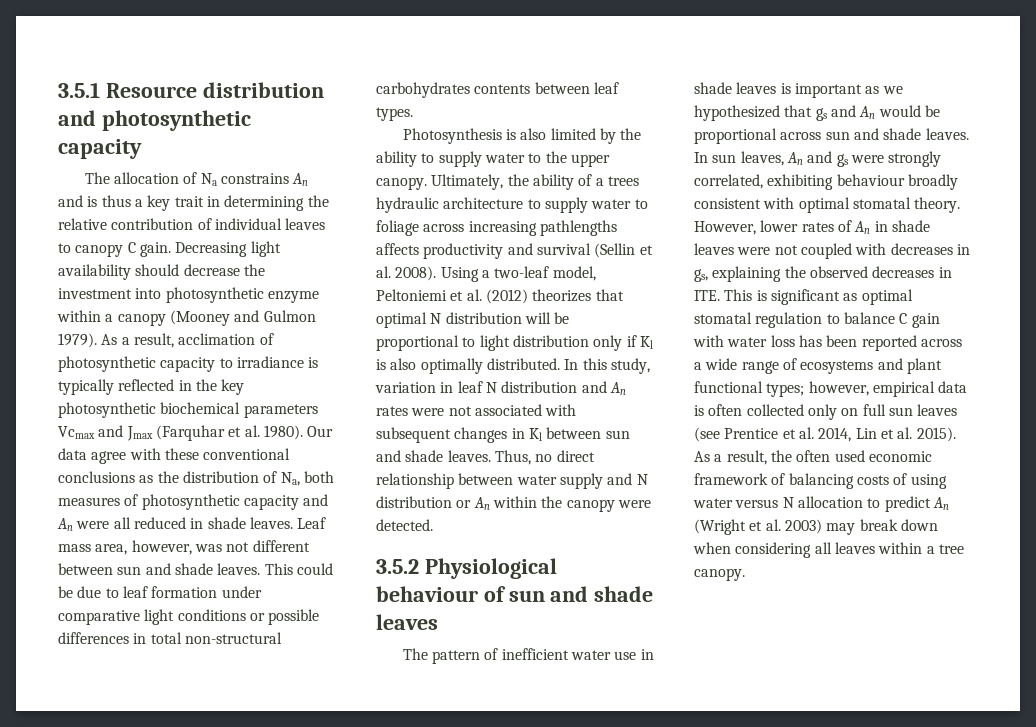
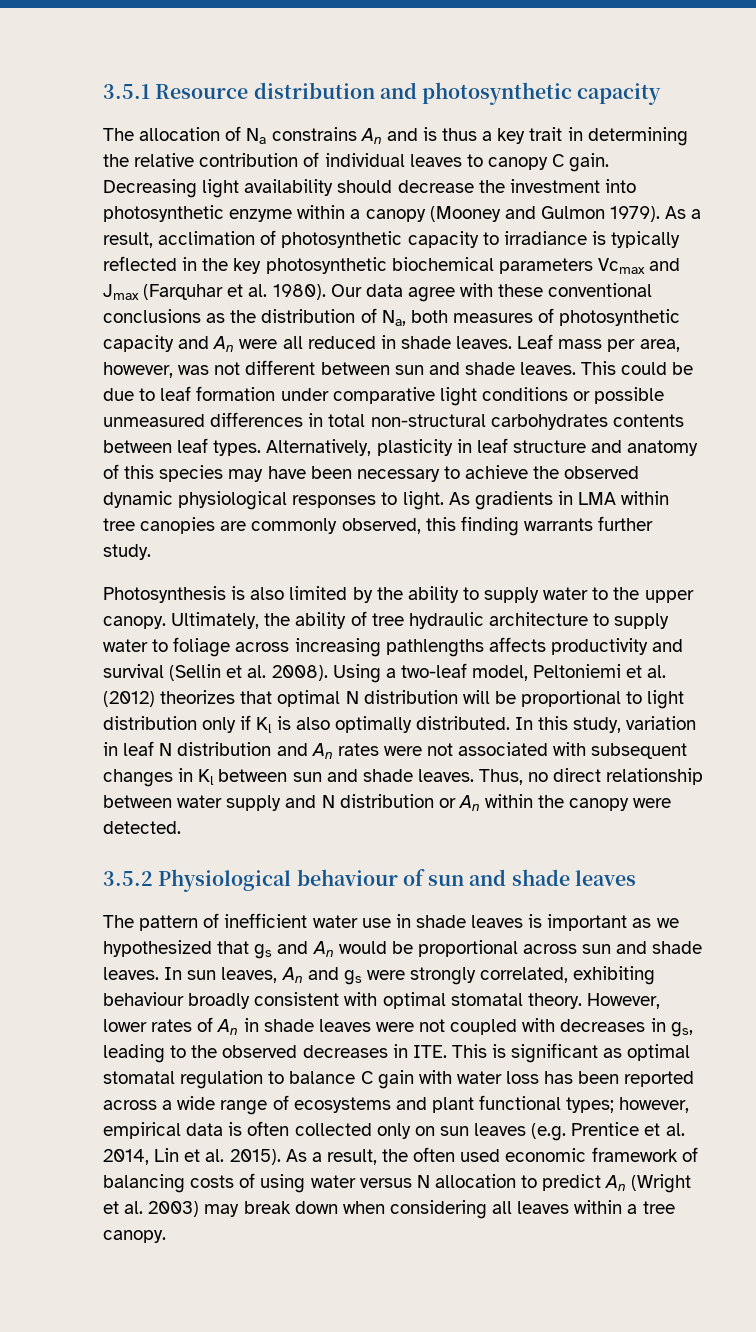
- Leaf mass area, however, was not different between sun and shade leaves.
+ Leaf mass per area, however, was not different between sun and shade leaves.
- This could be due to leaf formation under comparative light conditions or possible differences in total non-structural carbohydrates contents between leaf types.
+ This could be due to leaf formation under comparative light conditions or possible unmeasured differences in total non-structural carbohydrates contents between leaf types. Alternatively, plasticity in leaf structure and anatomy of this species may have been necessary to achieve the observed dynamic physiological responses to light. As gradients in LMA within tree canopies are commonly observed, this finding warrants further study.
- Ultimately, the ability of a trees hydraulic architecture to supply water to foliage across increasing pathlengths affects productivity and survival (Sellin et al. 2008).
+ Ultimately, the ability of tree hydraulic architecture to supply water to foliage across increasing pathlengths affects productivity and survival (Sellin et al. 2008).
- However, lower rates of An in shade leaves were not coupled with decreases in gs, explaining the observed decreases in ITE. This is significant as optimal stomatal regulation to balance C gain with water loss has been reported across a wide range of ecosystems and plant functional types;
+ However, lower rates of An in shade leaves were not coupled with decreases in gs, leading to the observed decreases in ITE. This is significant as optimal stomatal regulation to balance C gain with water loss has been reported across a wide range of ecosystems and plant functional types;
- however, empirical data is often collected only on full sun leaves (see Prentice et al. 2014, Lin et al. 2015).
+ however, empirical data is often collected only on sun leaves (e.g. Prentice et al. 2014, Lin et al. 2015).

